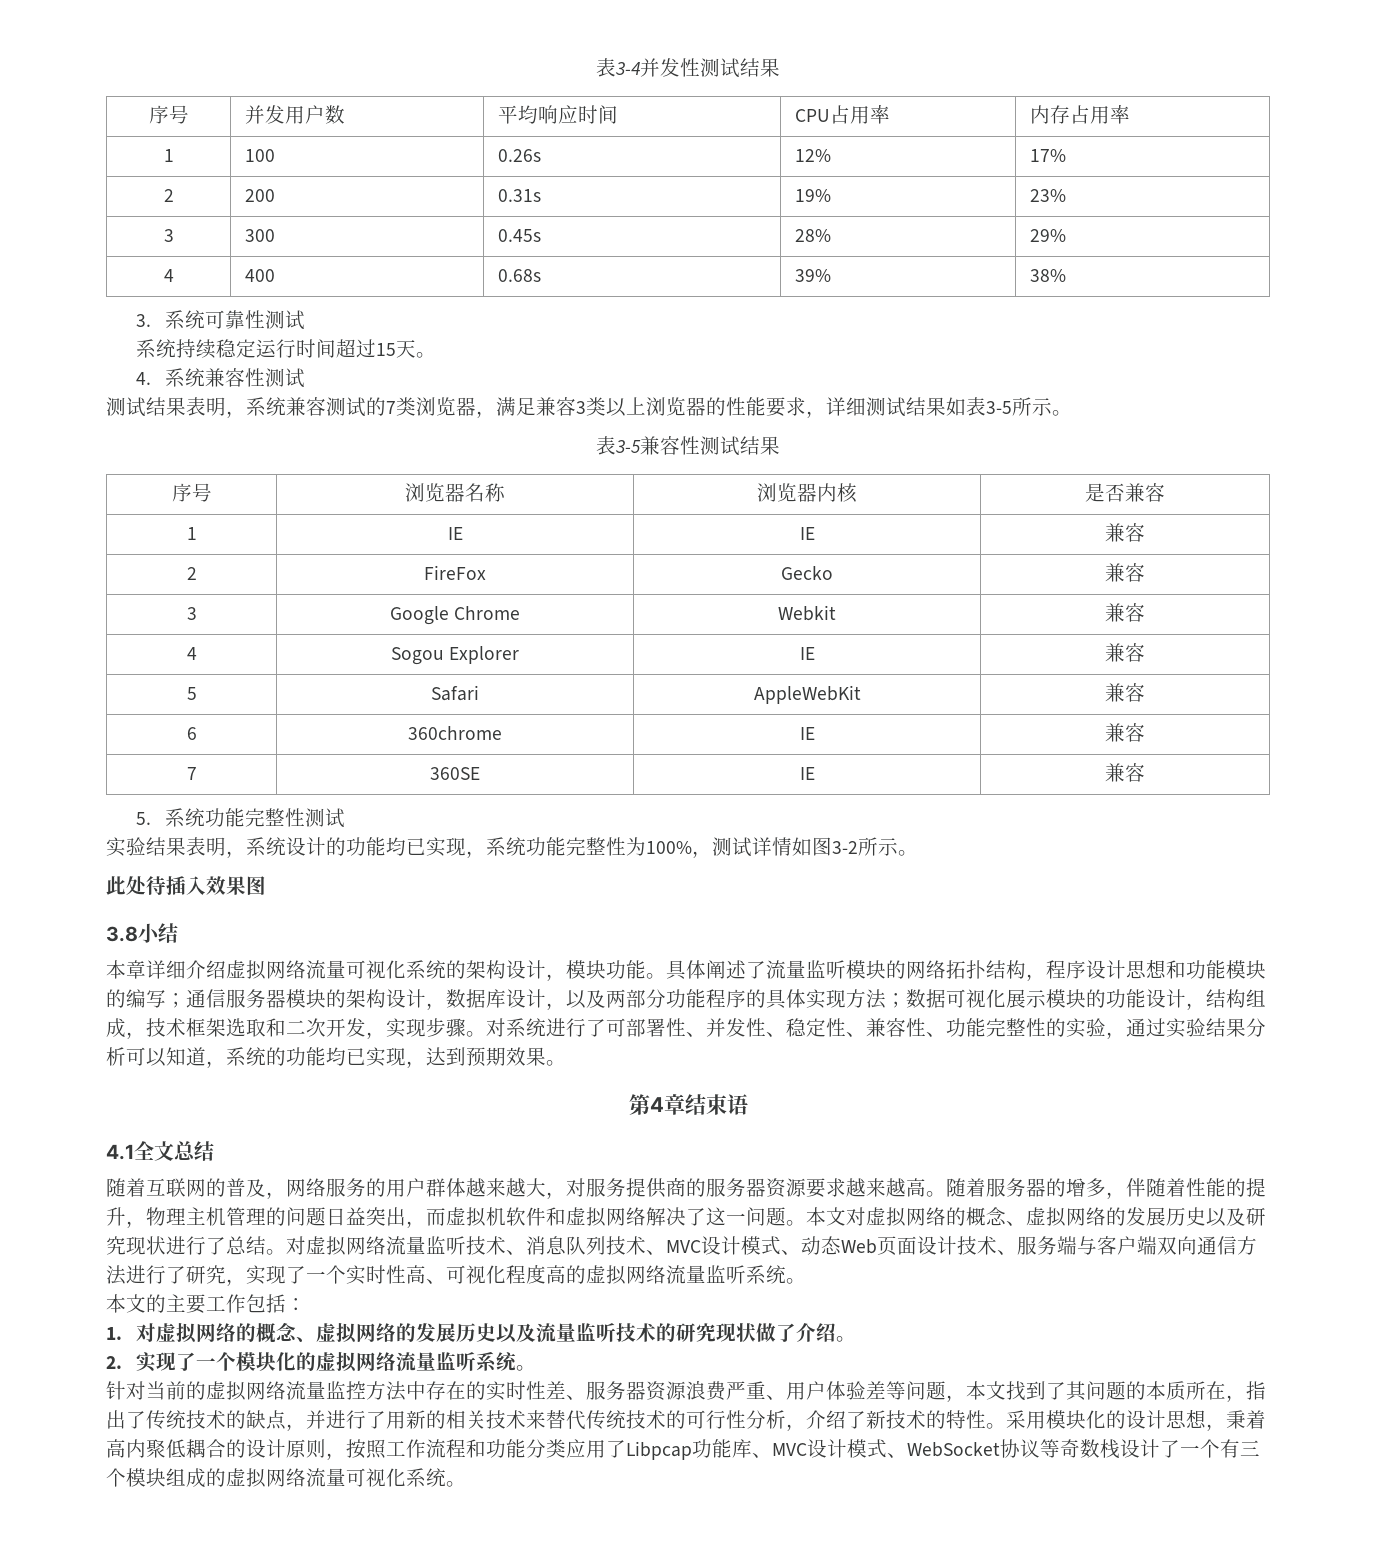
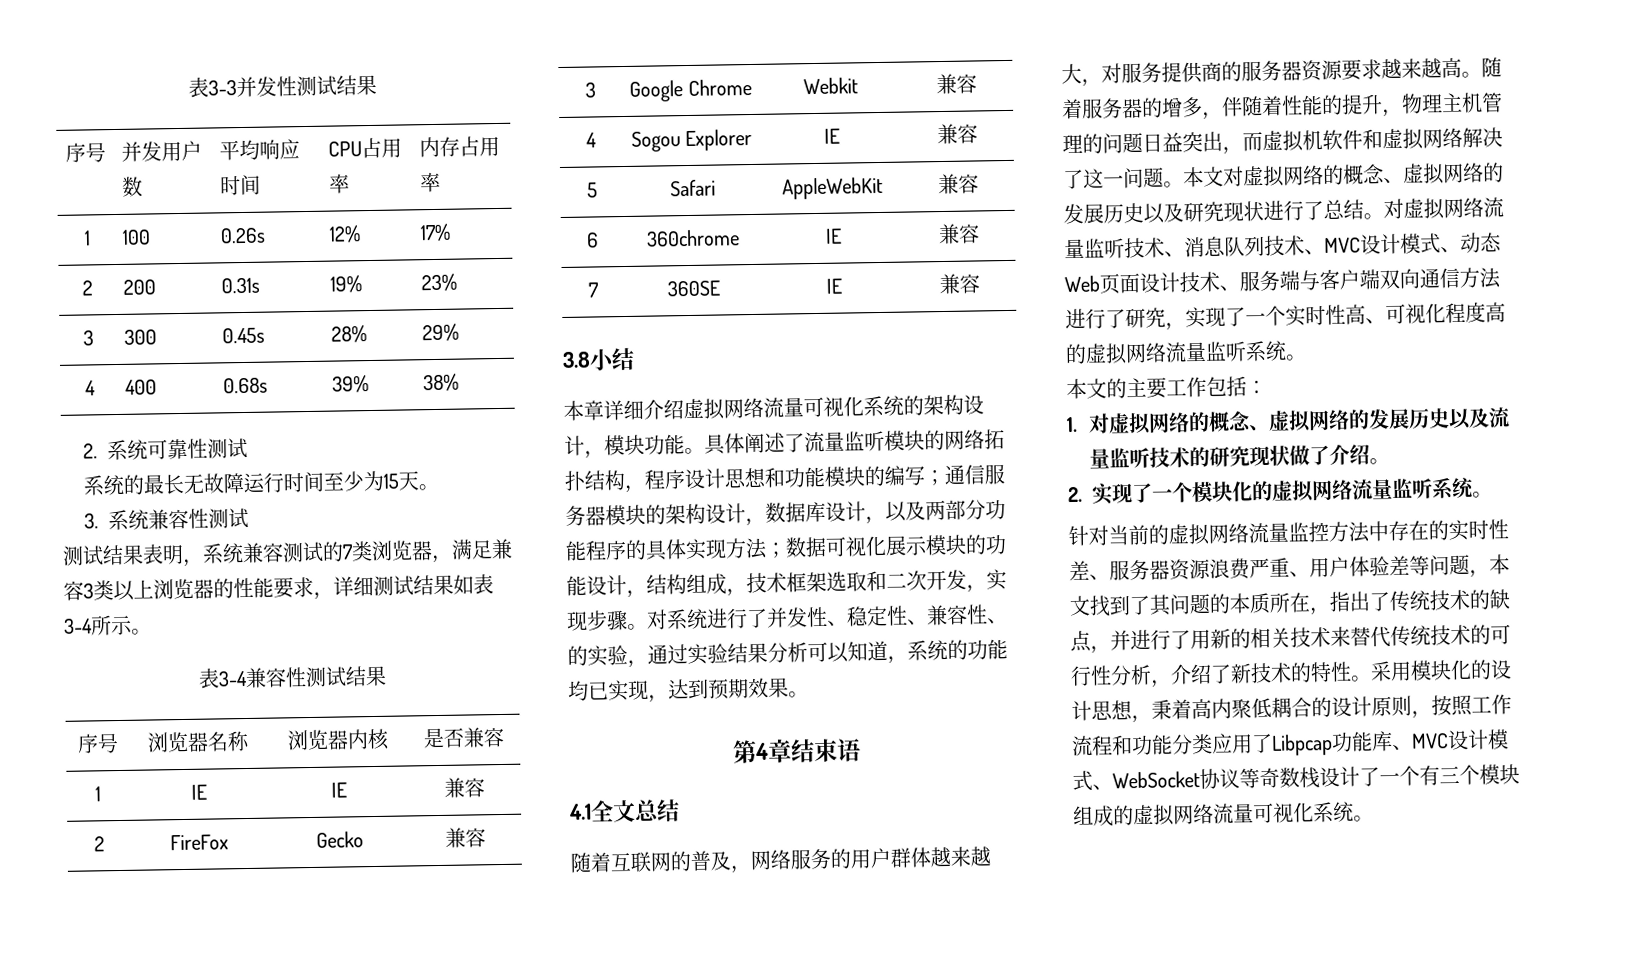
- 表3-4并发性测试结果
+ 表3-3并发性测试结果
- 3.系统可靠性测试
+ 2.系统可靠性测试
- 系统持续稳定运行时间超过15天。
+ 系统的最长无故障运行时间至少为15天。
- 4.系统兼容性测试
+ 3.系统兼容性测试
- 测试结果表明，系统兼容测试的7类浏览器，满足兼容3类以上浏览器的性能要求，详细测试结果如表3-5所示。
+ 测试结果表明，系统兼容测试的7类浏览器，满足兼容3类以上浏览器的性能要求，详细测试结果如表3-4所示。
- 表3-5兼容性测试结果
+ 表3-4兼容性测试结果
- 5.系统功能完整性测试
- 实验结果表明，系统设计的功能均已实现，系统功能完整性为100%，测试详情如图3-2所示。
- 此处待插入效果图
- 对系统进行了可部署性、并发性、稳定性、兼容性、功能完整性的实验，通过实验结果分析可以知道，系统的功能均已实现，达到预期效果。
+ 对系统进行了并发性、稳定性、兼容性、的实验，通过实验结果分析可以知道，系统的功能均已实现，达到预期效果。

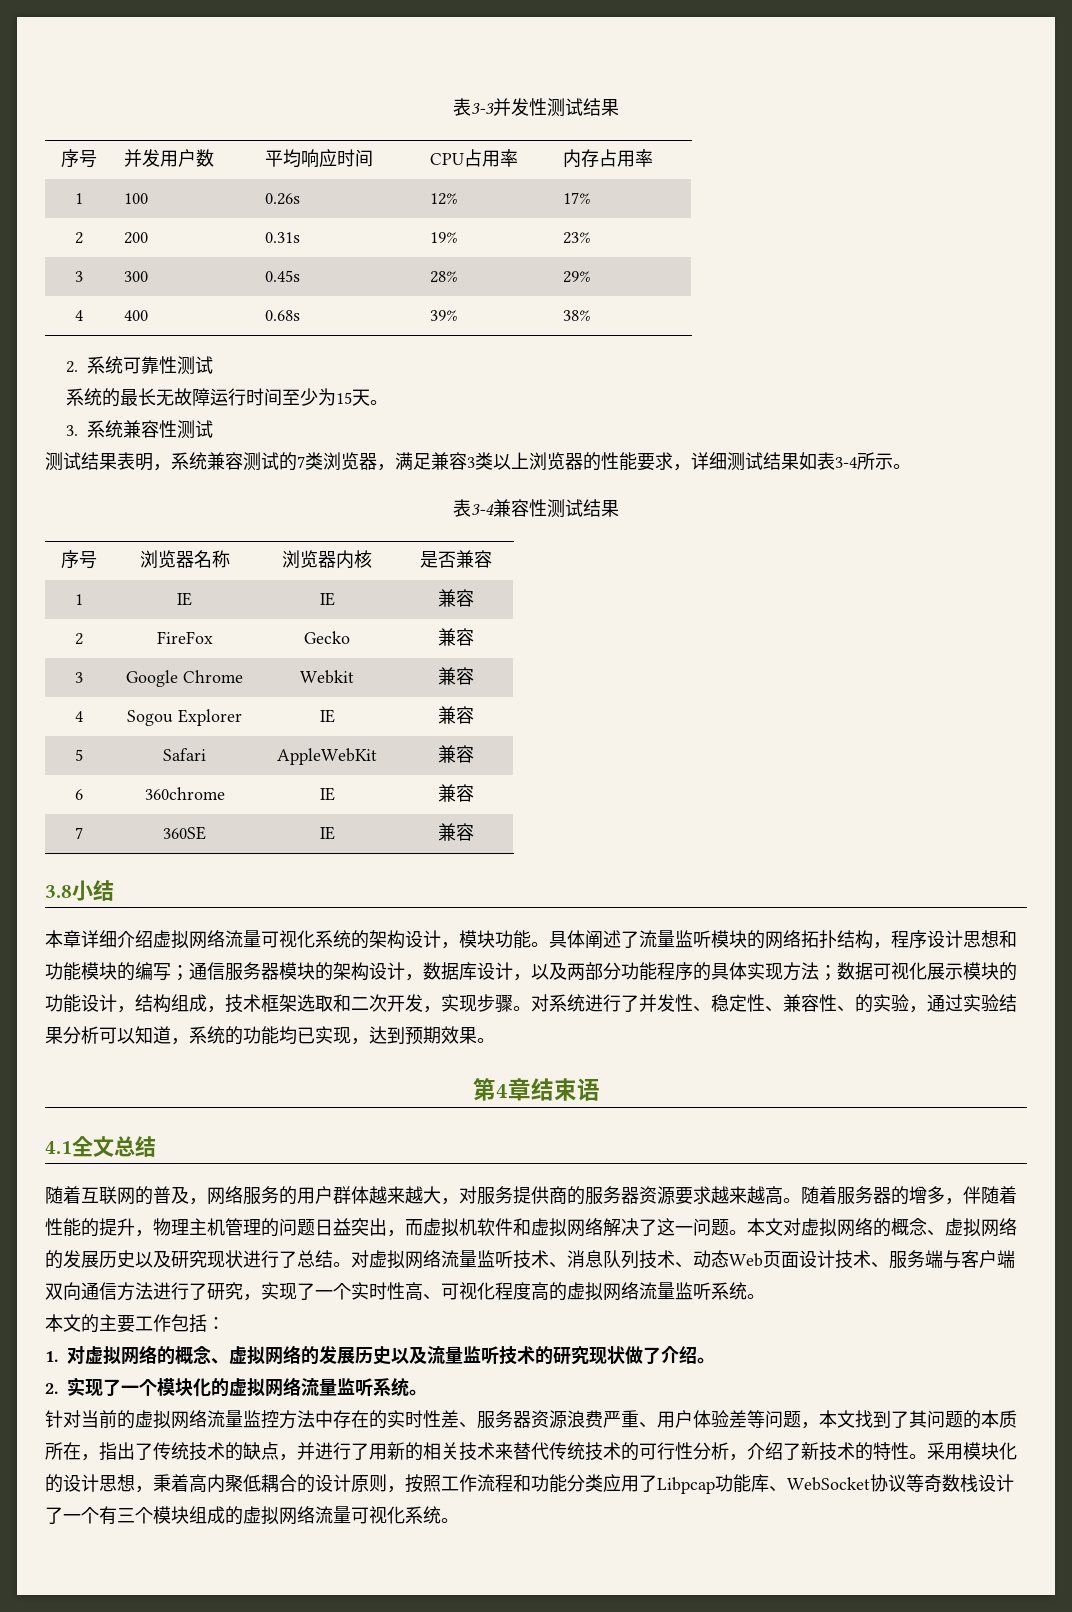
- 对虚拟网络流量监听技术、消息队列技术、MVC设计模式、动态Web页面设计技术、服务端与客户端双向通信方法进行了研究，实现了一个实时性高、可视化程度高的虚拟网络流量监听系统。
+ 对虚拟网络流量监听技术、消息队列技术、动态Web页面设计技术、服务端与客户端双向通信方法进行了研究，实现了一个实时性高、可视化程度高的虚拟网络流量监听系统。
- 采用模块化的设计思想，秉着高内聚低耦合的设计原则，按照工作流程和功能分类应用了Libpcap功能库、MVC设计模式、WebSocket协议等奇数栈设计了一个有三个模块组成的虚拟网络流量可视化系统。
+ 采用模块化的设计思想，秉着高内聚低耦合的设计原则，按照工作流程和功能分类应用了Libpcap功能库、WebSocket协议等奇数栈设计了一个有三个模块组成的虚拟网络流量可视化系统。

